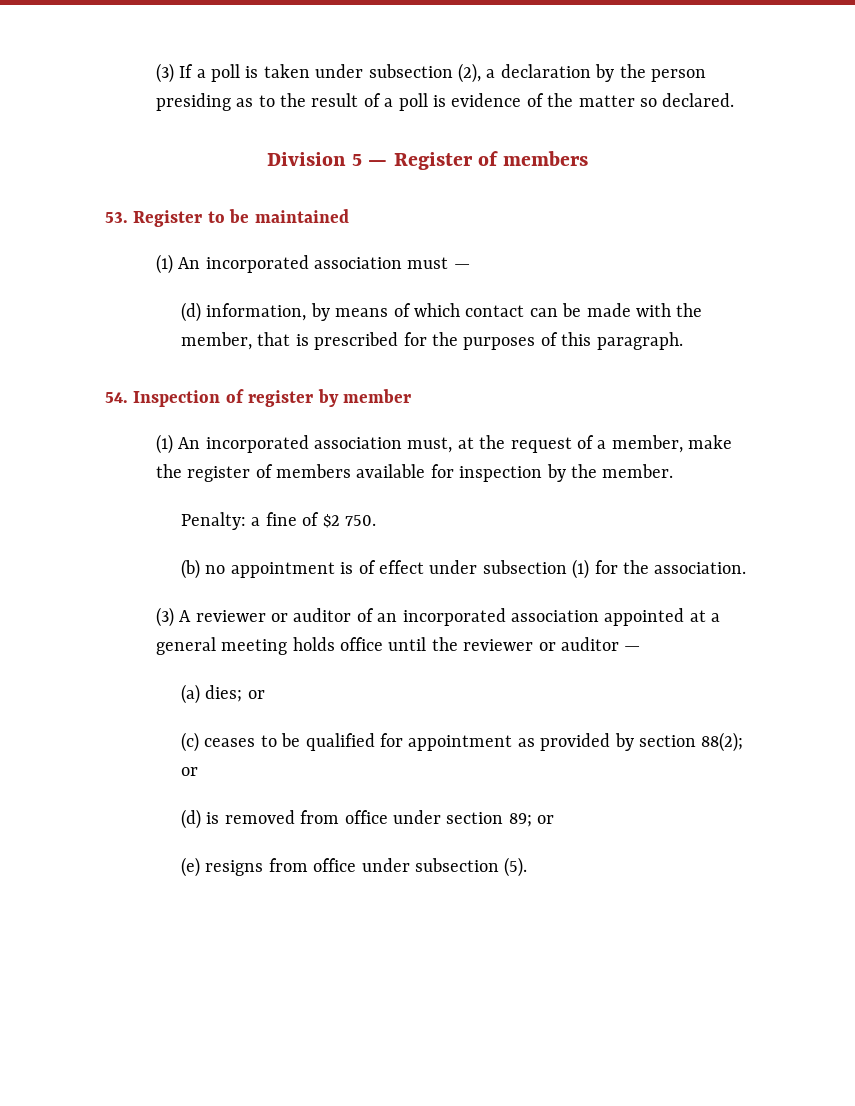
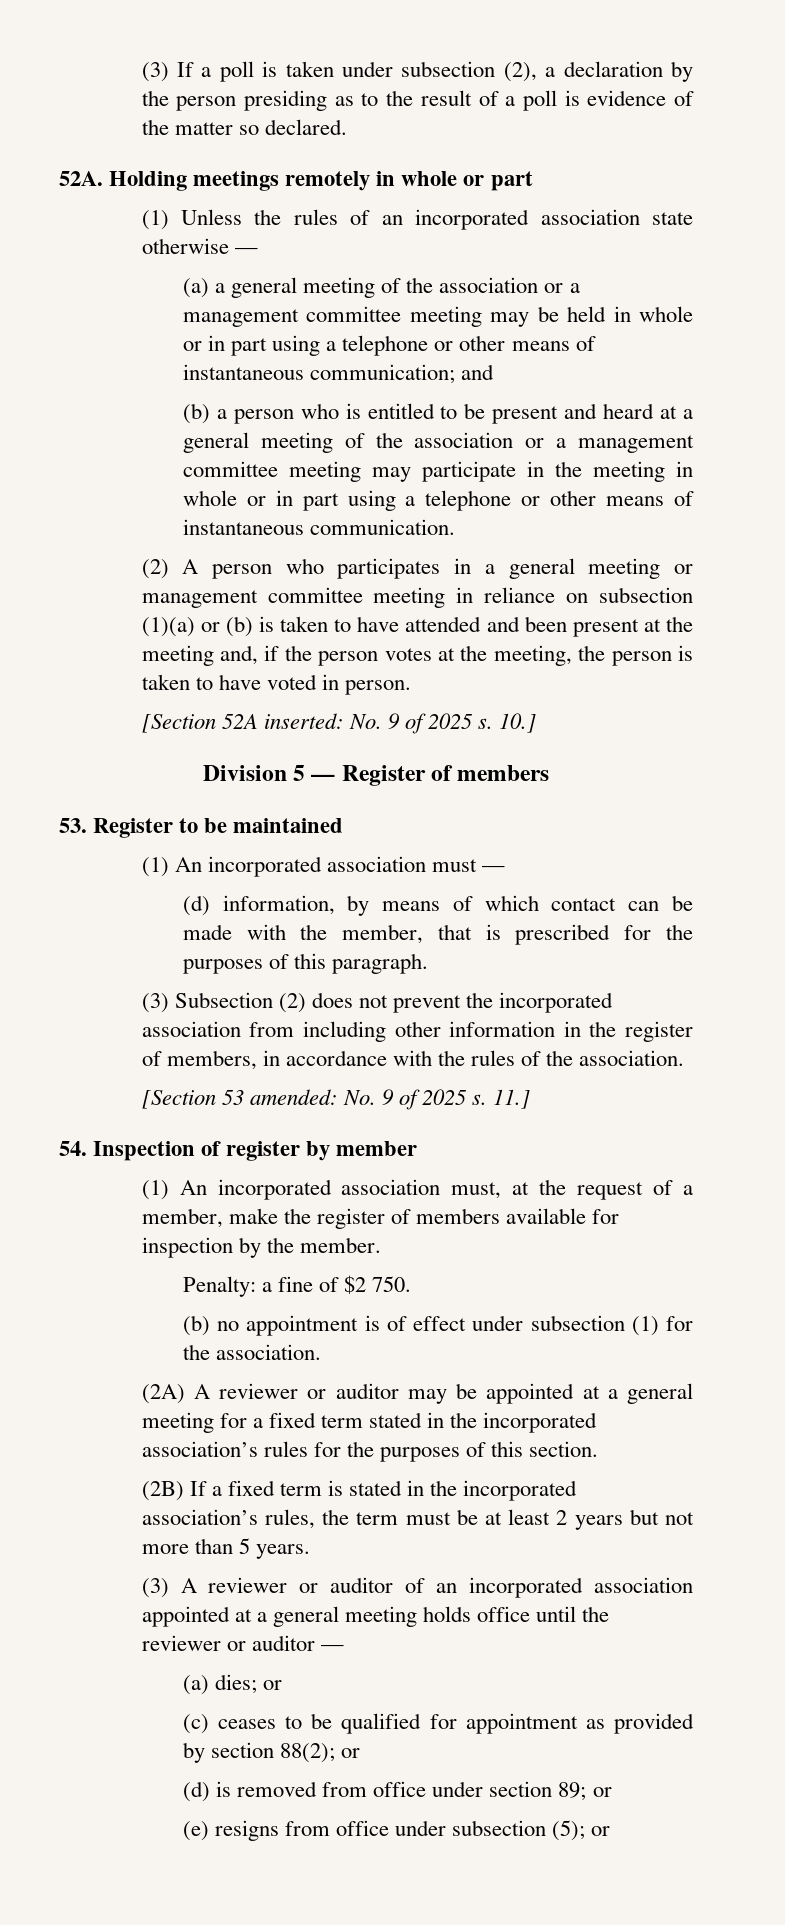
+ 52A. Holding meetings remotely in whole or part
+ (1) Unless the rules of an incorporated association state otherwise —
+ (a) a general meeting of the association or a management committee meeting may be held in whole or in part using a telephone or other means of instantaneous communication; and
+ (b) a person who is entitled to be present and heard at a general meeting of the association or a management committee meeting may participate in the meeting in whole or in part using a telephone or other means of instantaneous communication.
+ (2) A person who participates in a general meeting or management committee meeting in reliance on subsection (1)(a) or (b) is taken to have attended and been present at the meeting and, if the person votes at the meeting, the person is taken to have voted in person.
+ [Section 52A inserted: No. 9 of 2025 s. 10.]
+ (3) Subsection (2) does not prevent the incorporated association from including other information in the register of members, in accordance with the rules of the association.
+ [Section 53 amended: No. 9 of 2025 s. 11.]
+ (2A) A reviewer or auditor may be appointed at a general meeting for a fixed term stated in the incorporated association’s rules for the purposes of this section.
+ (2B) If a fixed term is stated in the incorporated association’s rules, the term must be at least 2 years but not more than 5 years.
- (e) resigns from office under subsection (5).
+ (e) resigns from office under subsection (5); or

